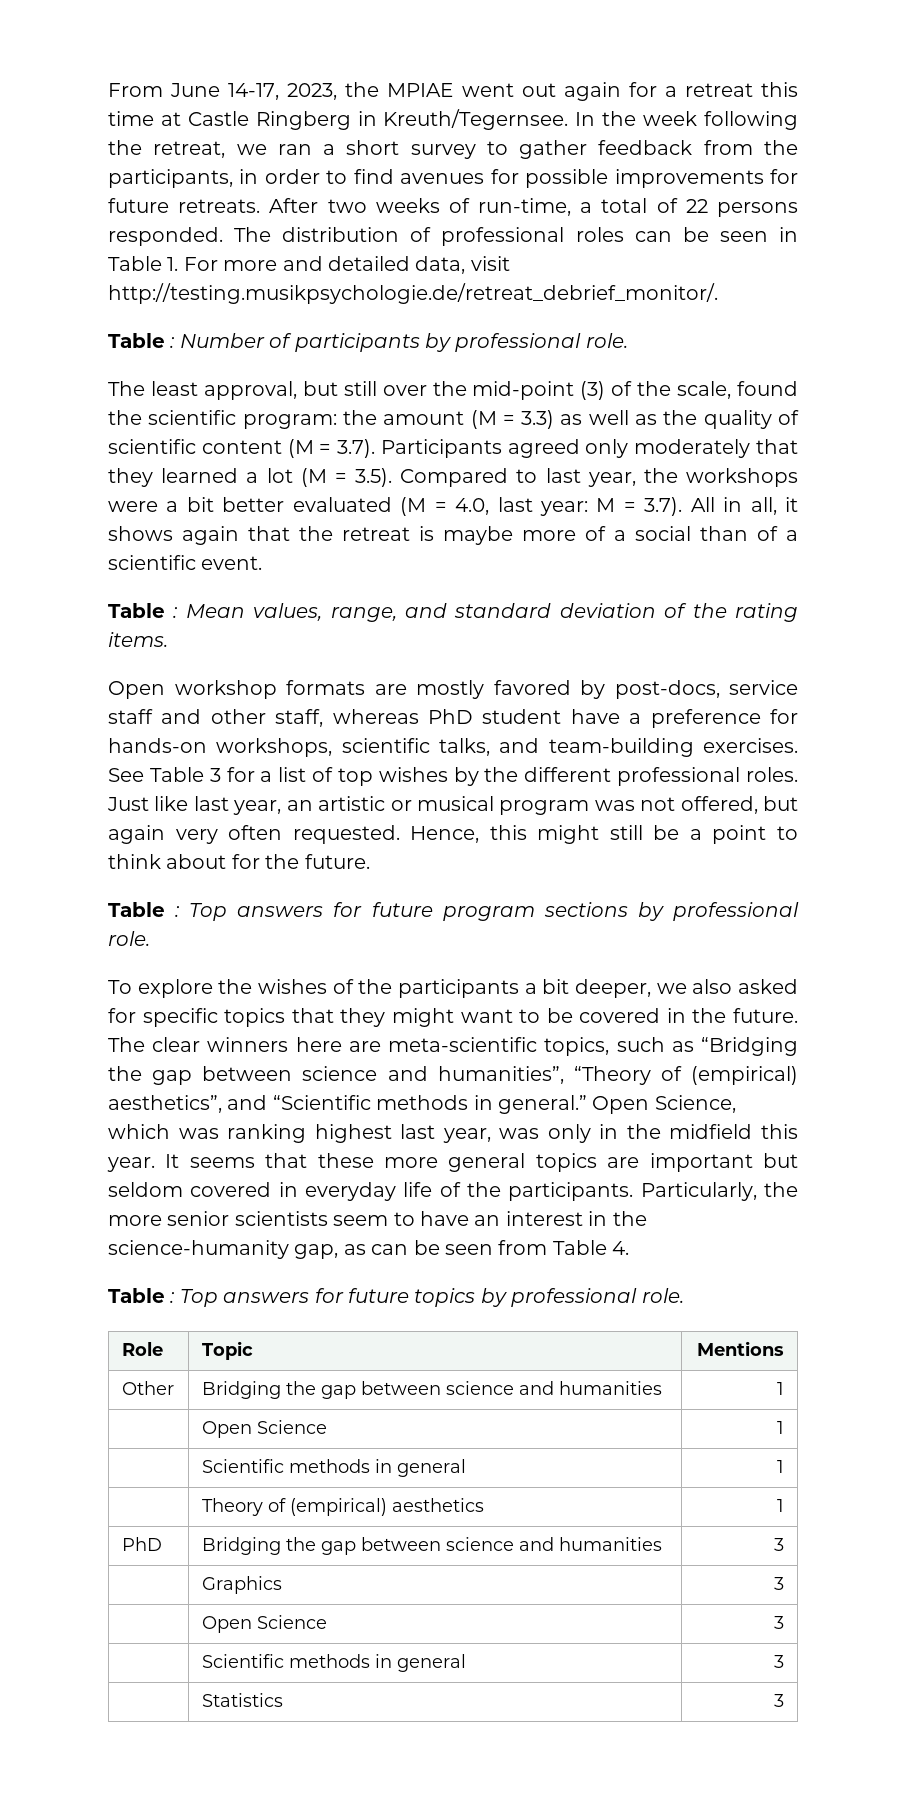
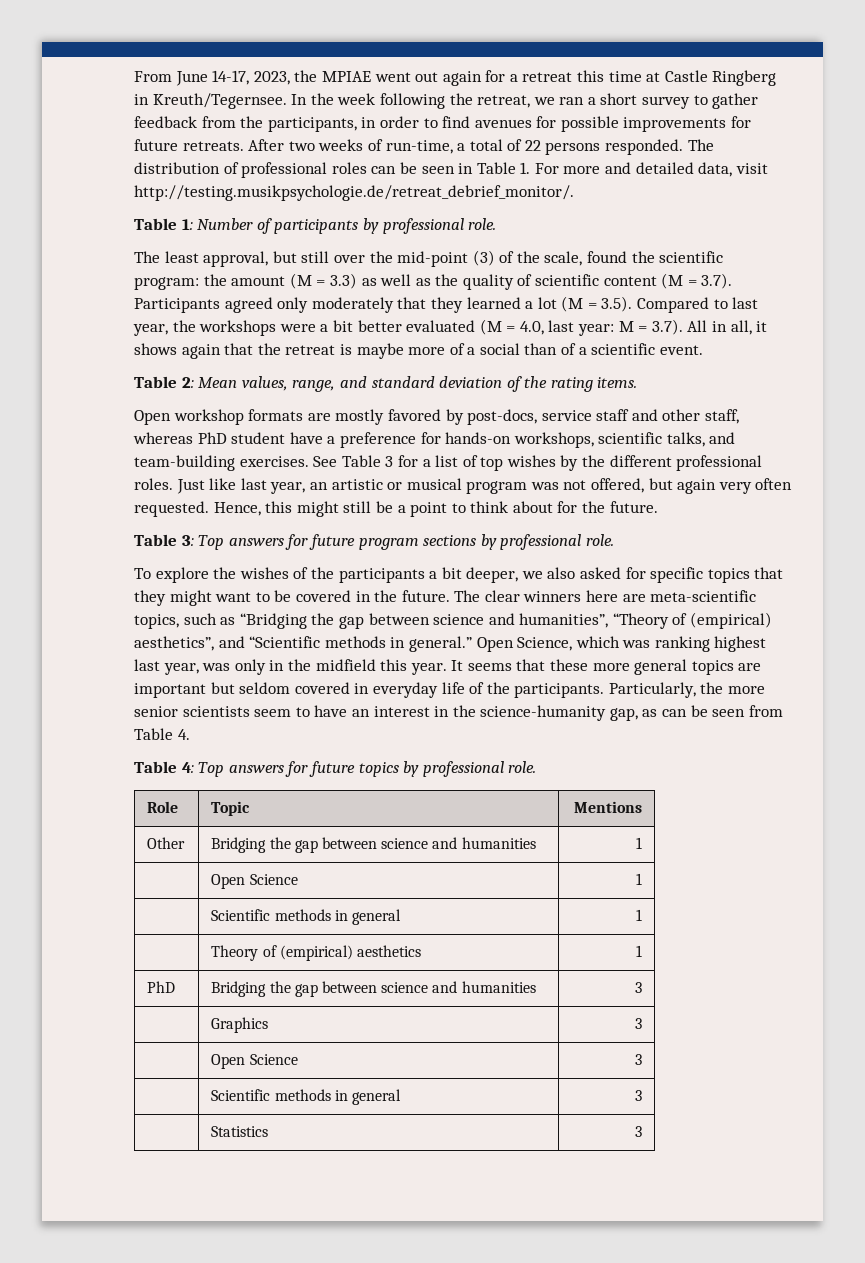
- Table : Number of participants by professional role.
+ Table 1: Number of participants by professional role.
- Table : Mean values, range, and standard deviation of the rating items.
+ Table 2: Mean values, range, and standard deviation of the rating items.
- Table : Top answers for future program sections by professional role.
+ Table 3: Top answers for future program sections by professional role.
- Table : Top answers for future topics by professional role.
+ Table 4: Top answers for future topics by professional role.

